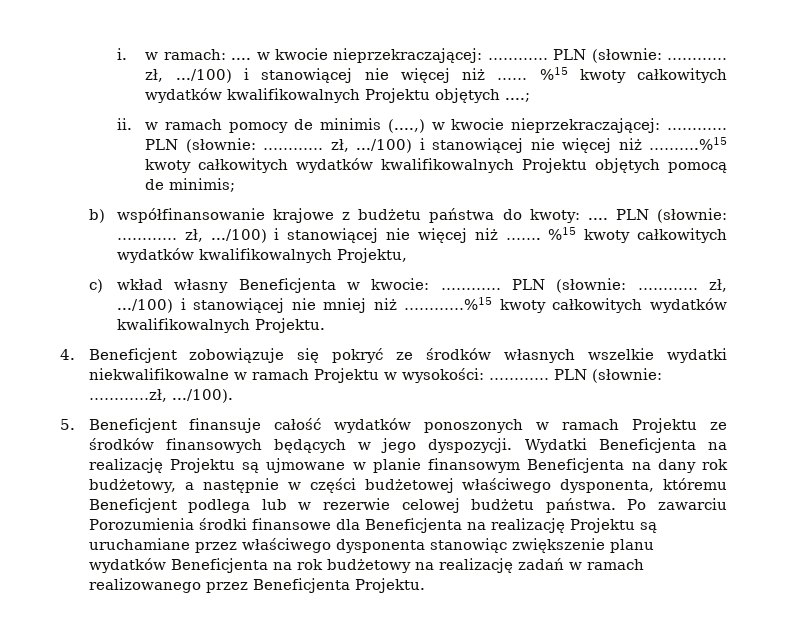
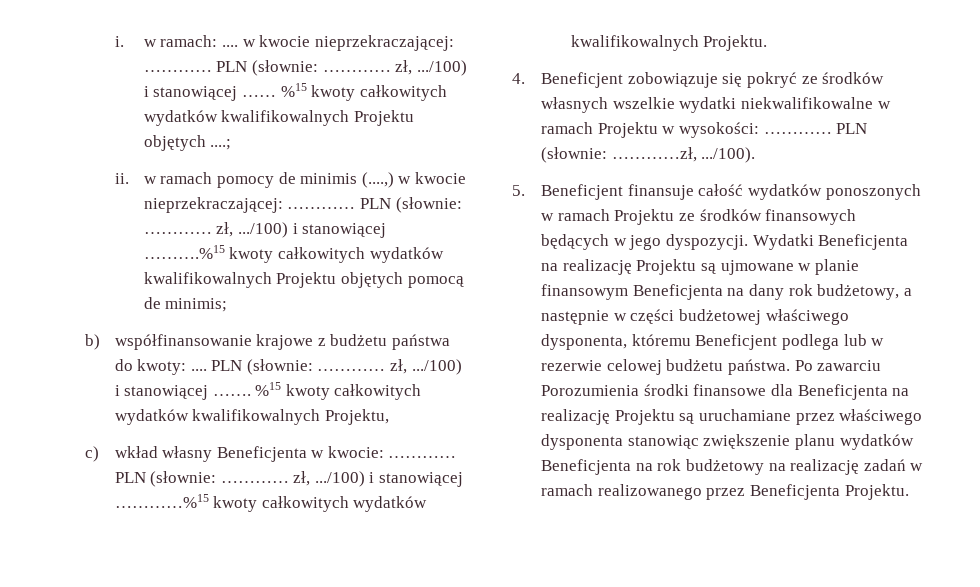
- PLN (słownie: ………… zł, .../100) i stanowiącej nie więcej niż ……
+ PLN (słownie: ………… zł, .../100) i stanowiącej ……
- PLN (słownie: ………… zł, .../100) i stanowiącej nie więcej niż ……….%15 kwoty całkowitych wydatków kwalifikowalnych Projektu objętych pomocą de minimis;
+ PLN (słownie: ………… zł, .../100) i stanowiącej ……….%15 kwoty całkowitych wydatków kwalifikowalnych Projektu objętych pomocą de minimis;
- PLN (słownie: ………… zł, .../100) i stanowiącej nie więcej niż …….
+ PLN (słownie: ………… zł, .../100) i stanowiącej …….
- PLN (słownie: ………… zł, .../100) i stanowiącej nie mniej niż …………%15 kwoty całkowitych wydatków kwalifikowalnych Projektu.
+ PLN (słownie: ………… zł, .../100) i stanowiącej …………%15 kwoty całkowitych wydatków kwalifikowalnych Projektu.

